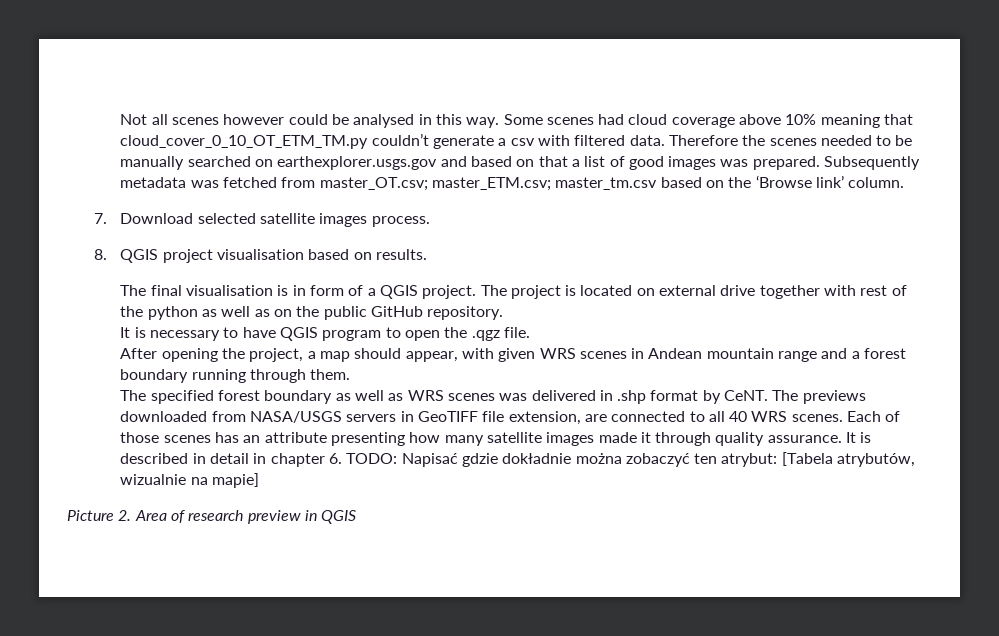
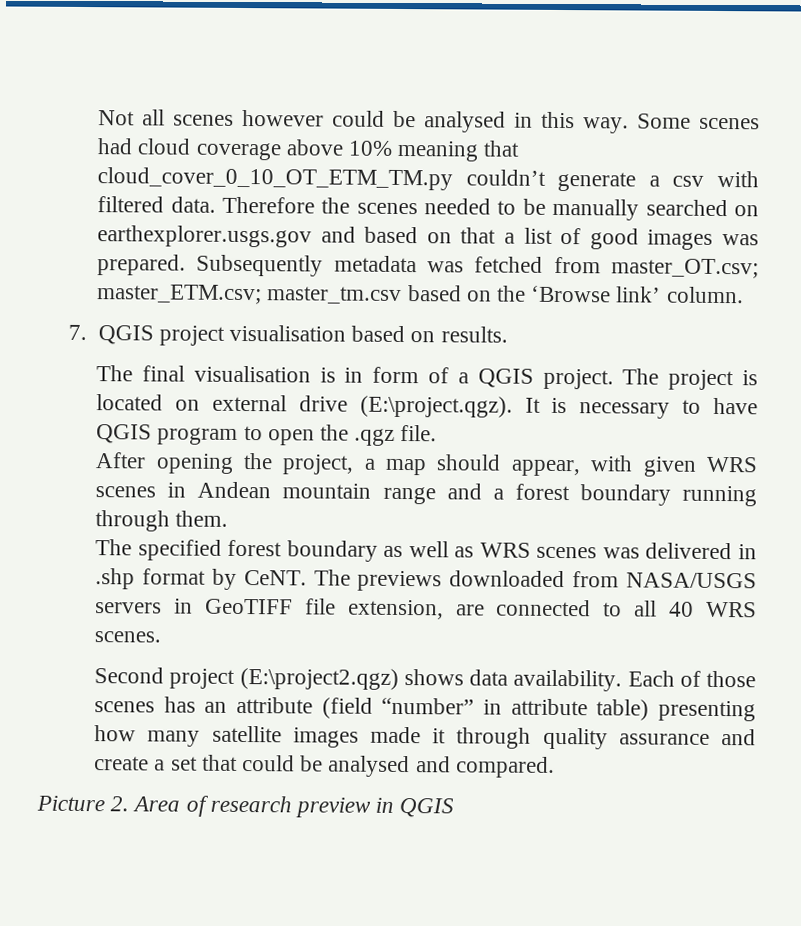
- 7. Download selected satellite images process.
- 8. QGIS project visualisation based on results.
+ 7. QGIS project visualisation based on results.
- The project is located on external drive together with rest of the python as well as on the public GitHub repository.
- It is necessary to have QGIS program to open the .qgz file.
+ The project is located on external drive (E:\project.qgz). It is necessary to have QGIS program to open the .qgz file.
- The previews downloaded from NASA/USGS servers in GeoTIFF file extension, are connected to all 40 WRS scenes. Each of those scenes has an attribute presenting how many satellite images made it through quality assurance. It is described in detail in chapter 6. TODO: Napisać gdzie dokładnie można zobaczyć ten atrybut: [Tabela atrybutów, wizualnie na mapie]
+ The previews downloaded from NASA/USGS servers in GeoTIFF file extension, are connected to all 40 WRS scenes.
+ Second project (E:\project2.qgz) shows data availability. Each of those scenes has an attribute (field “number” in attribute table) presenting how many satellite images made it through quality assurance and create a set that could be analysed and compared.

